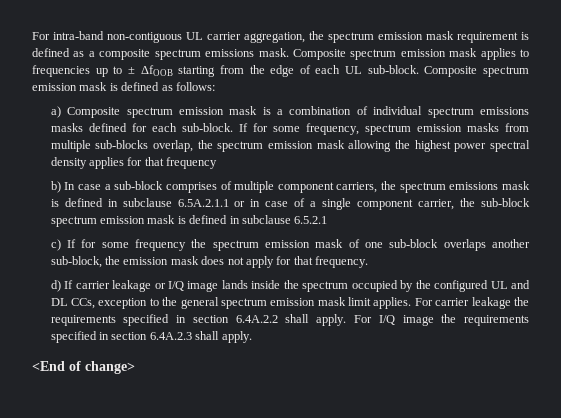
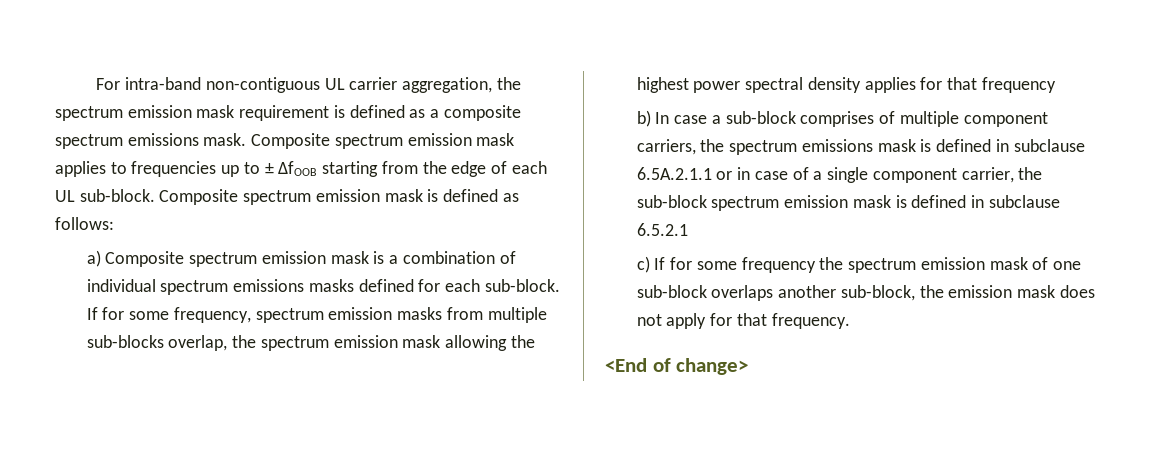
- d) If carrier leakage or I/Q image lands inside the spectrum occupied by the configured UL and DL CCs, exception to the general spectrum emission mask limit applies. For carrier leakage the requirements specified in section 6.4A.2.2 shall apply. For I/Q image the requirements specified in section 6.4A.2.3 shall apply.

